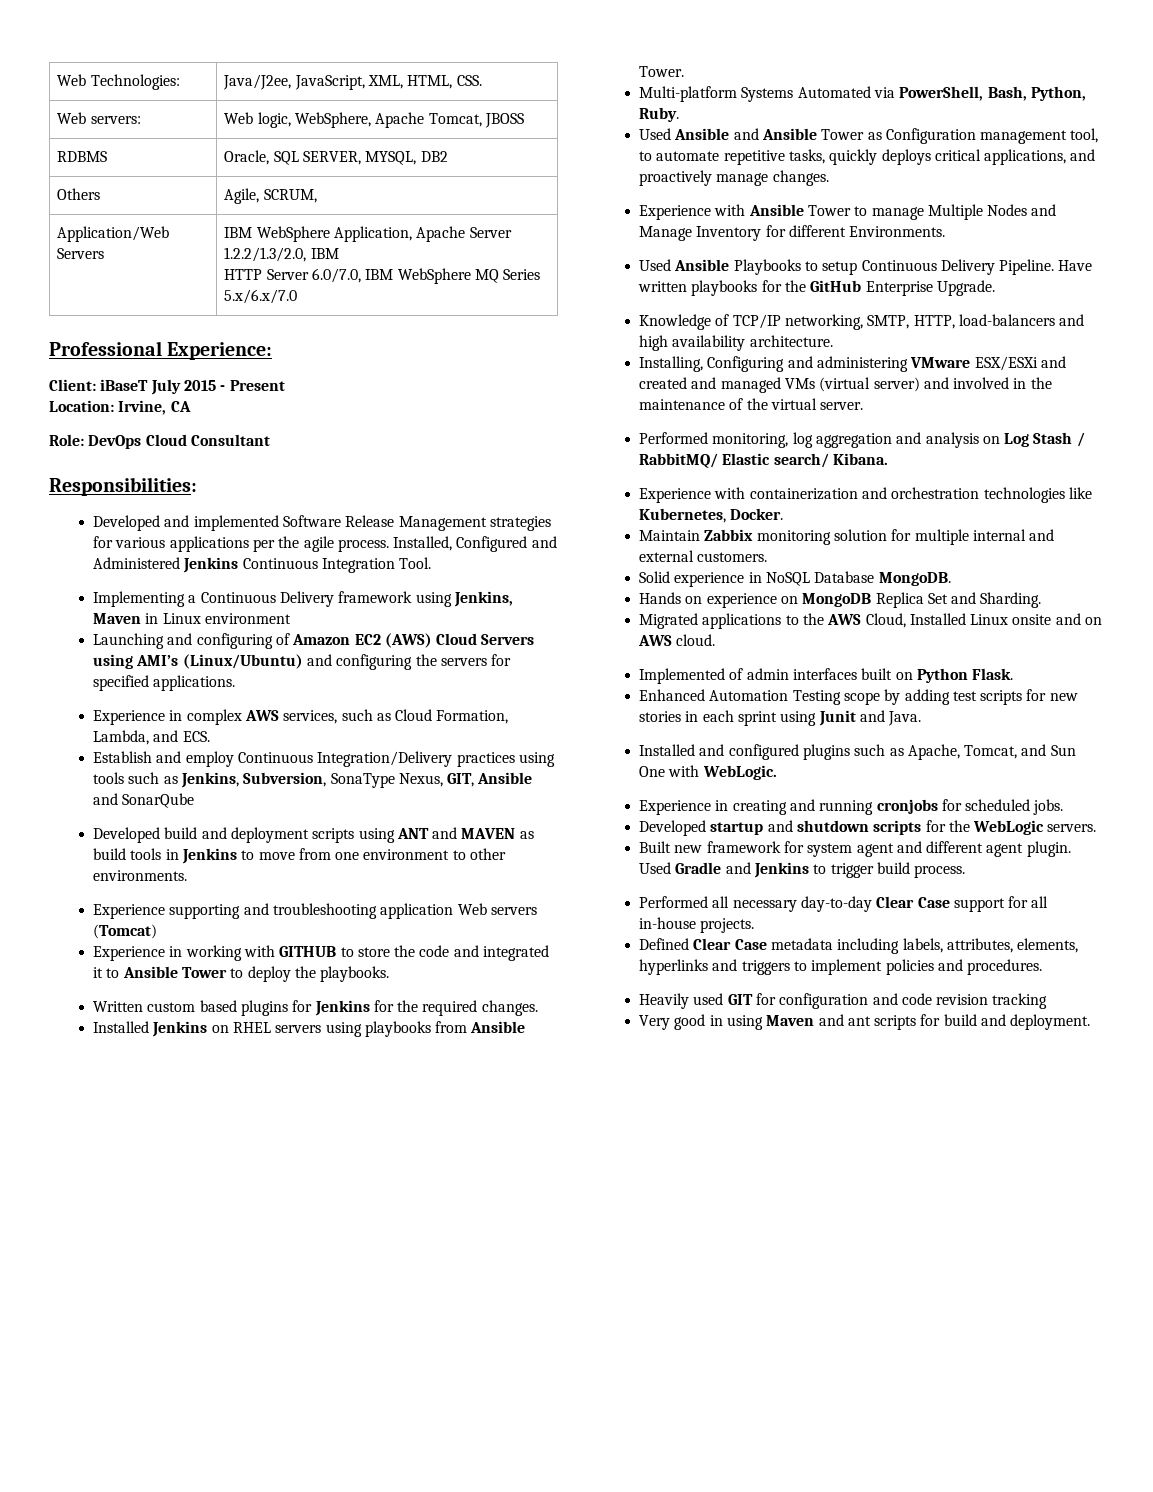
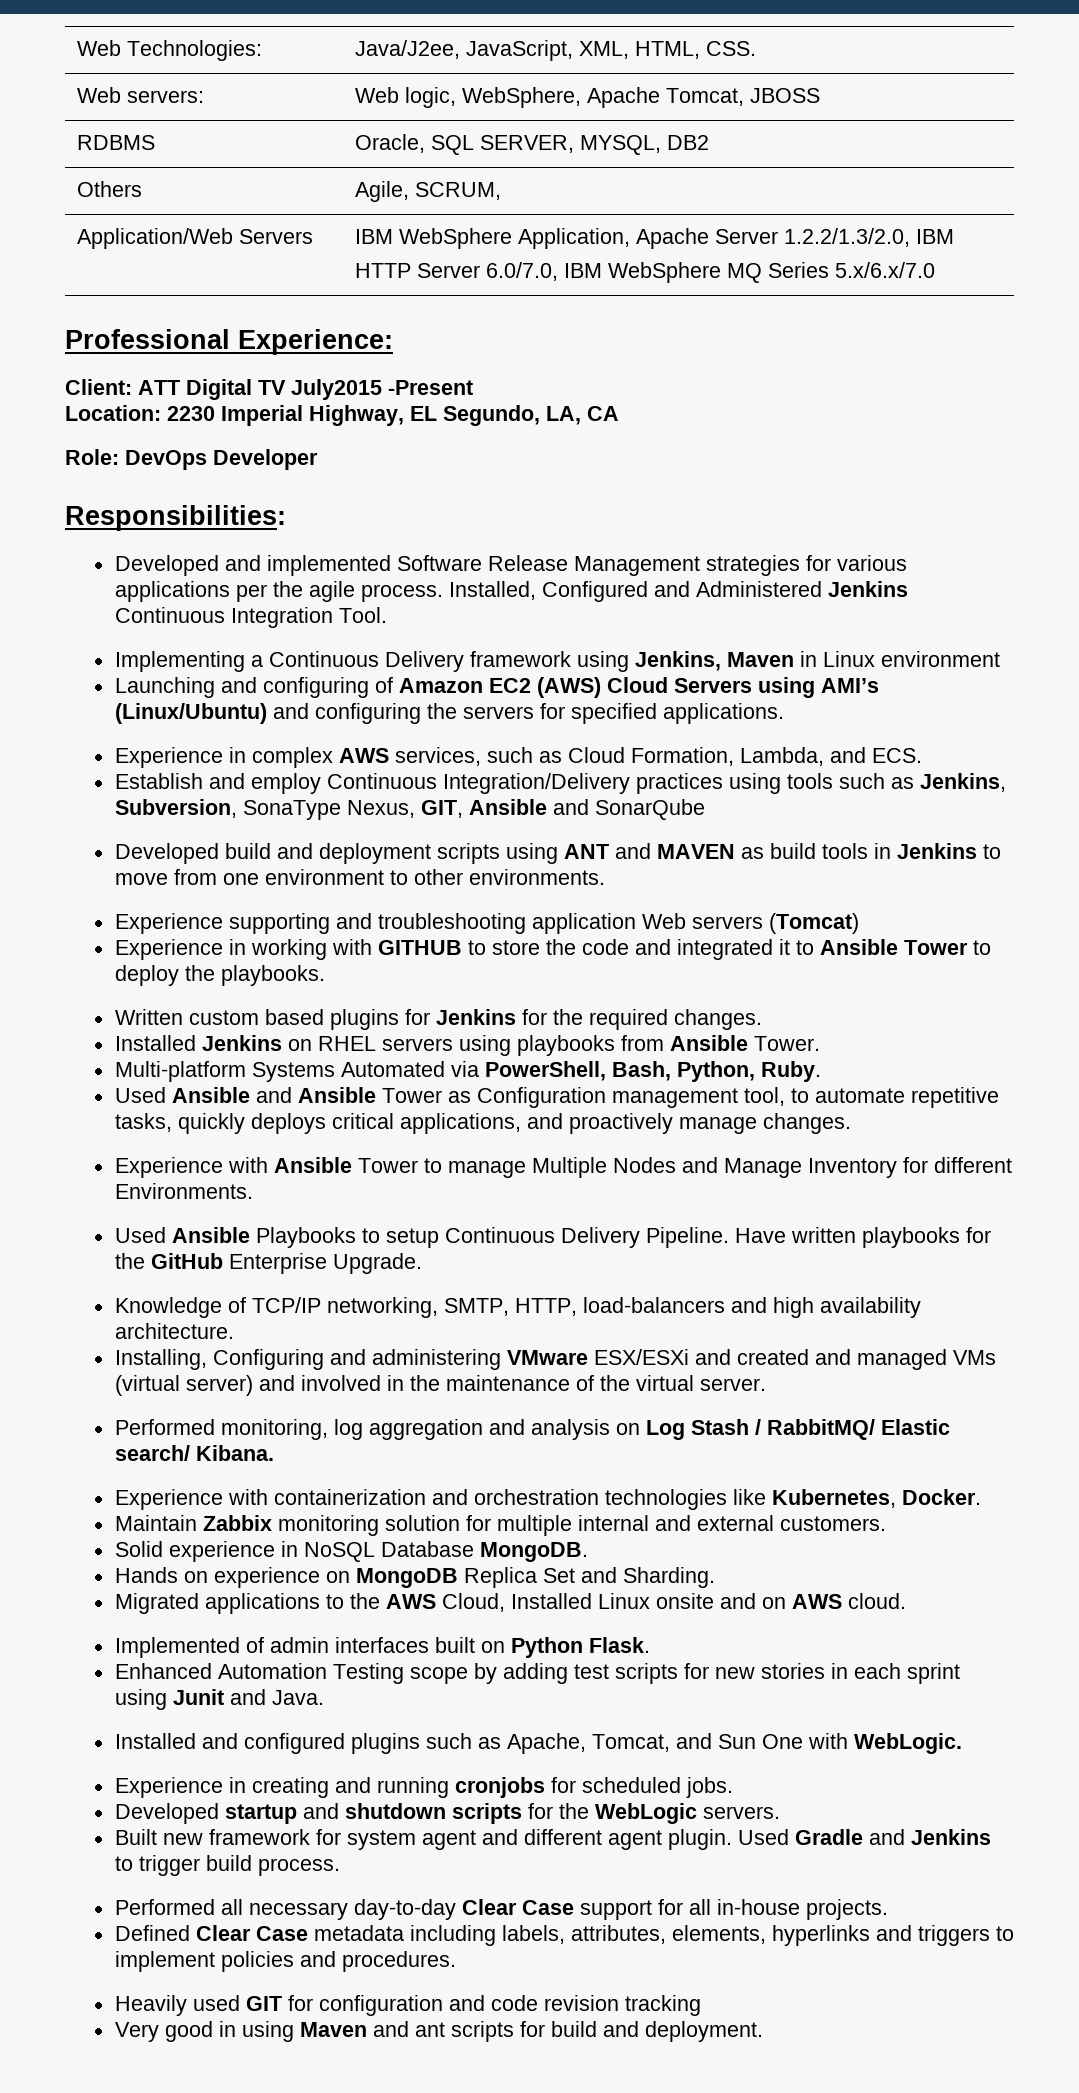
- Client: iBaseT July 2015 - Present
- Location: Irvine, CA
+ Client: ATT Digital TV July2015 -Present
+ Location: 2230 Imperial Highway, EL Segundo, LA, CA
- Role: DevOps Cloud Consultant
+ Role: DevOps Developer

